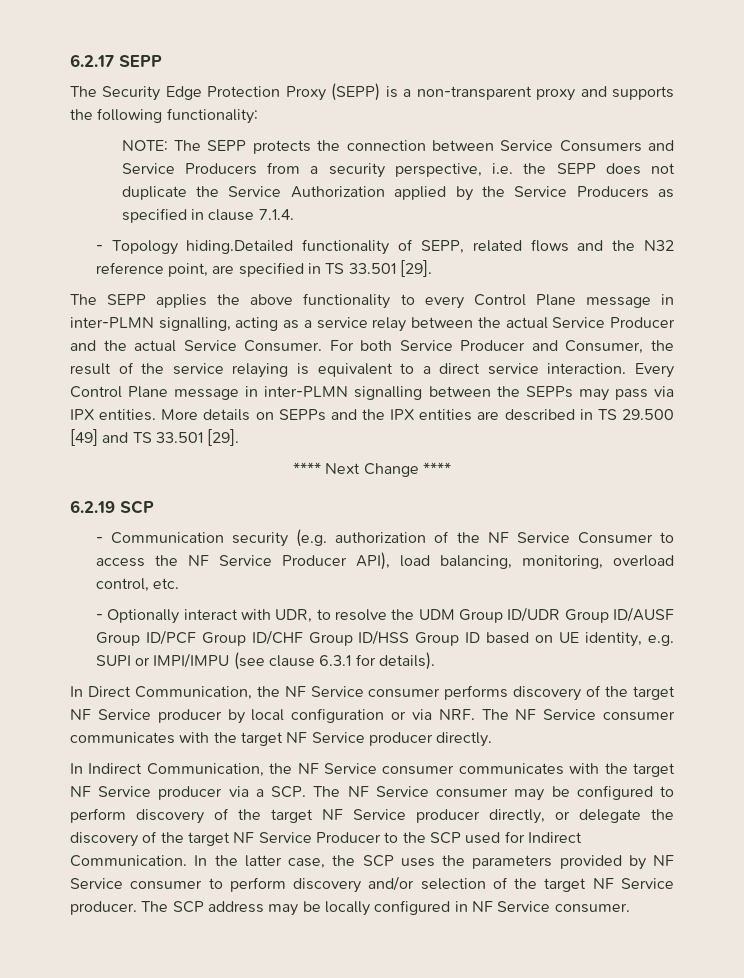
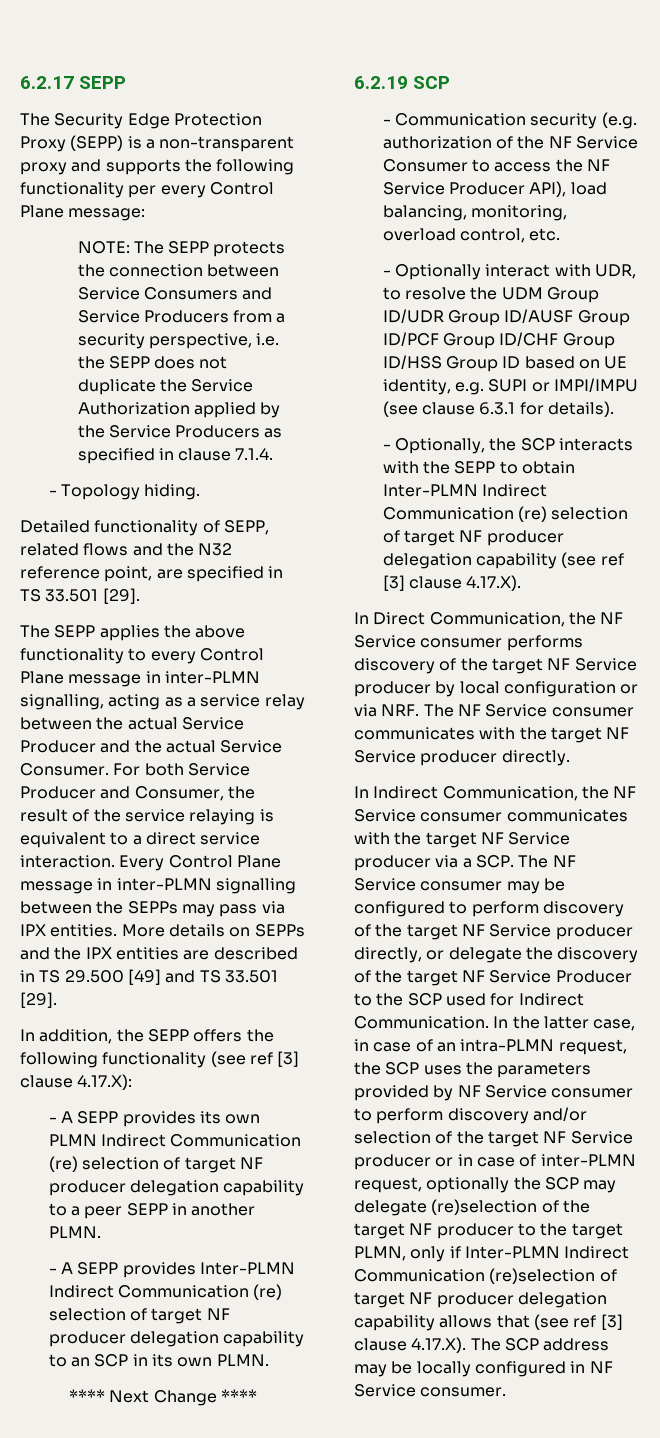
- The Security Edge Protection Proxy (SEPP) is a non-transparent proxy and supports the following functionality:
+ The Security Edge Protection Proxy (SEPP) is a non-transparent proxy and supports the following functionality per every Control Plane message:
- - Topology hiding.Detailed functionality of SEPP, related flows and the N32 reference point, are specified in TS 33.501 [29].
+ - Topology hiding.
+ Detailed functionality of SEPP, related flows and the N32 reference point, are specified in TS 33.501 [29].
+ In addition, the SEPP offers the following functionality (see ref [3] clause 4.17.X):
+ - A SEPP provides its own PLMN Indirect Communication (re) selection of target NF producer delegation capability to a peer SEPP in another PLMN.
+ - A SEPP provides Inter-PLMN Indirect Communication (re) selection of target NF producer delegation capability to an SCP in its own PLMN.
+ - Optionally, the SCP interacts with the SEPP to obtain Inter-PLMN Indirect Communication (re) selection of target NF producer delegation capability (see ref [3] clause 4.17.X).
- In the latter case, the SCP uses the parameters provided by NF Service consumer to perform discovery and/or selection of the target NF Service producer. The SCP address may be locally configured in NF Service consumer.
+ In the latter case, in case of an intra-PLMN request, the SCP uses the parameters provided by NF Service consumer to perform discovery and/or selection of the target NF Service producer or in case of inter-PLMN request, optionally the SCP may delegate (re)selection of the target NF producer to the target PLMN, only if Inter-PLMN Indirect Communication (re)selection of target NF producer delegation capability allows that (see ref [3] clause 4.17.X). The SCP address may be locally configured in NF Service consumer.

